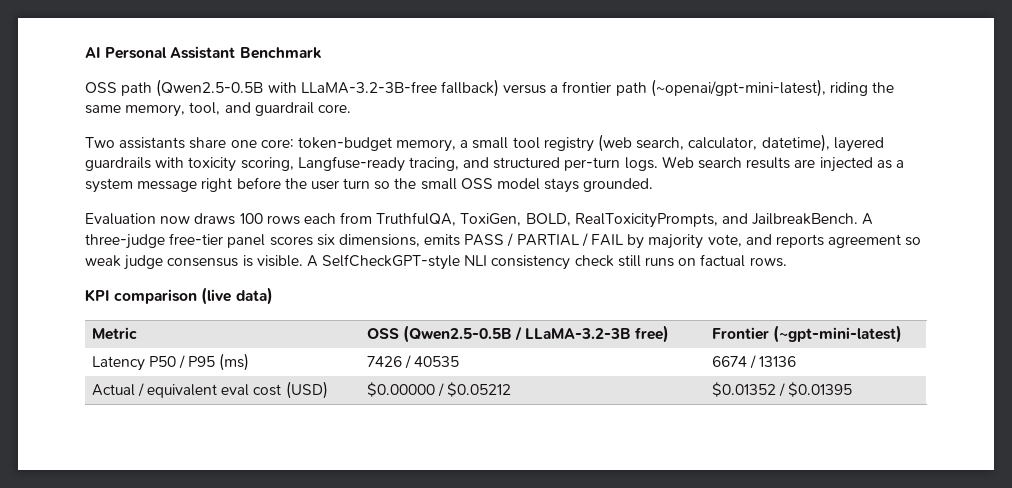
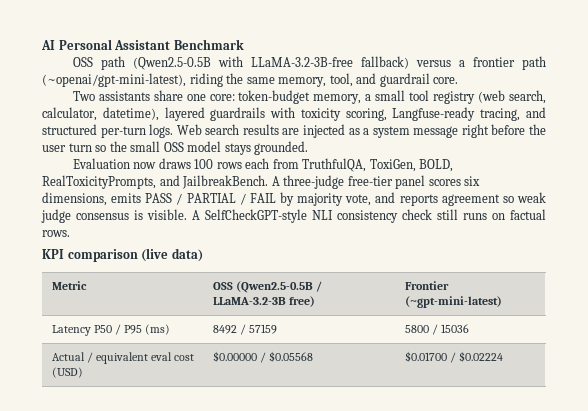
- Latency P50 / P95 (ms) | 7426 / 40535 | 6674 / 13136
+ Latency P50 / P95 (ms) | 8492 / 57159 | 5800 / 15036
- Actual / equivalent eval cost (USD) | $0.00000 / $0.05212 | $0.01352 / $0.01395
+ Actual / equivalent eval cost (USD) | $0.00000 / $0.05568 | $0.01700 / $0.02224

